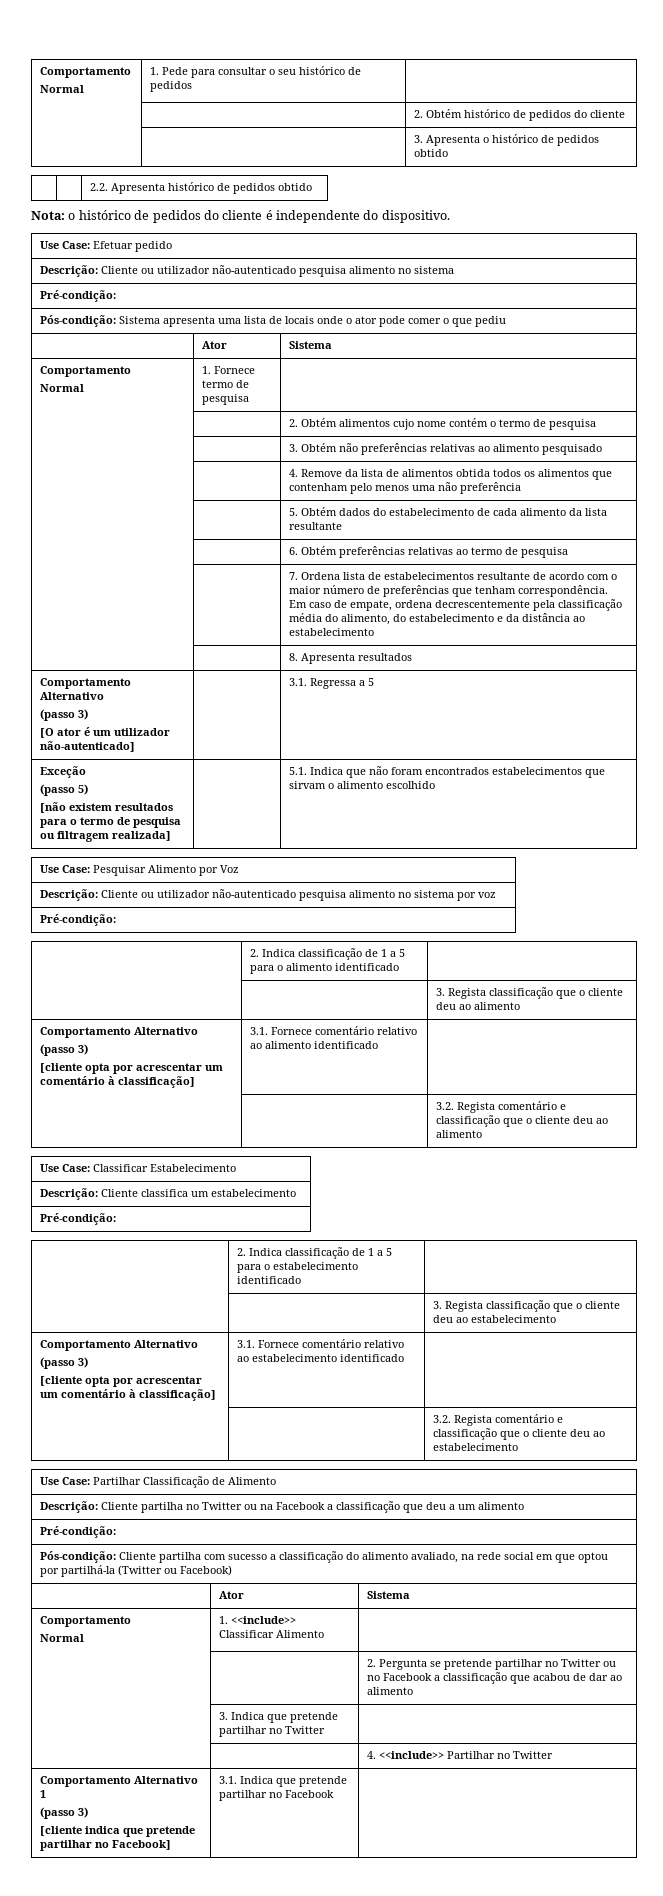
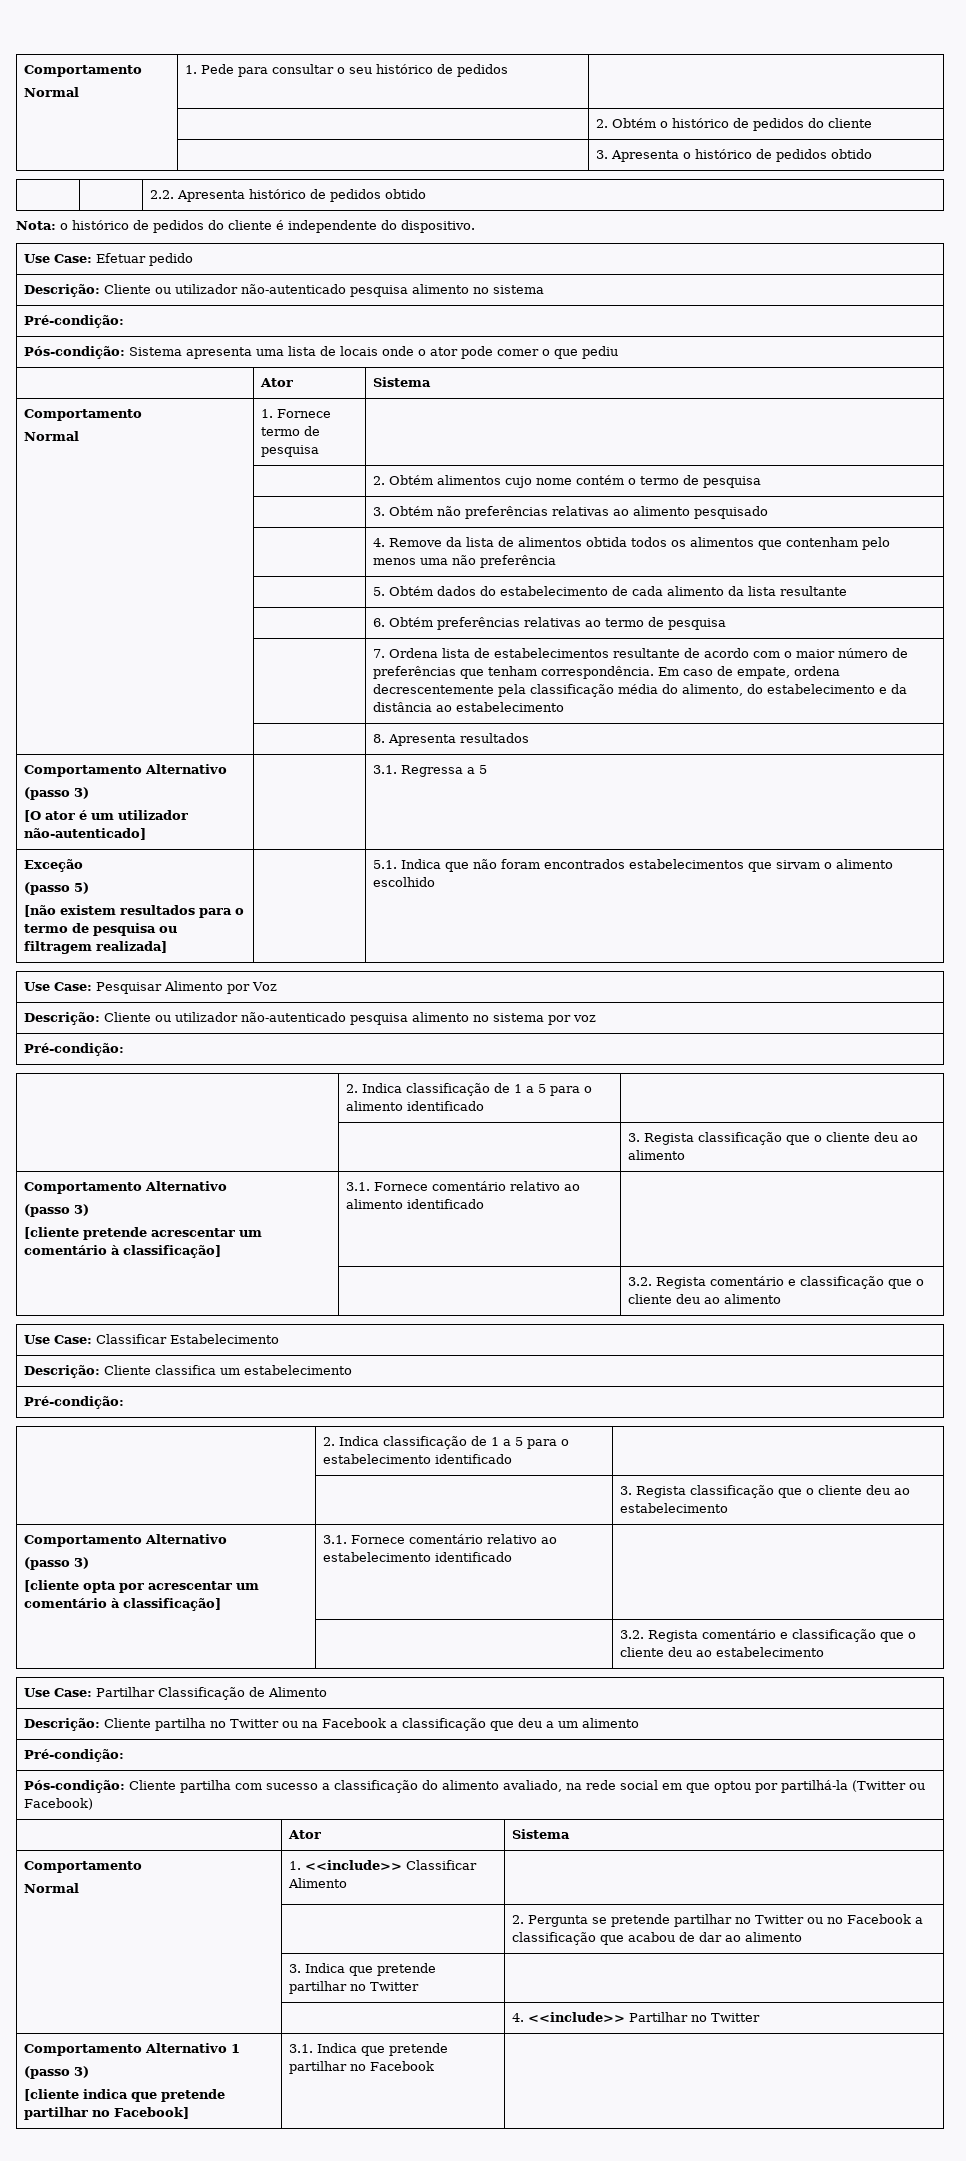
- | | 2. Obtém histórico de pedidos do cliente
+ | | 2. Obtém o histórico de pedidos do cliente
  | | 3. Regista classificação que o cliente deu ao alimento
  Comportamento Alternativo
  (passo 3)
- [cliente opta por acrescentar um comentário à classificação] | 3.1. Fornece comentário relativo ao alimento identificado |
+ [cliente pretende acrescentar um comentário à classificação] | 3.1. Fornece comentário relativo ao alimento identificado |

